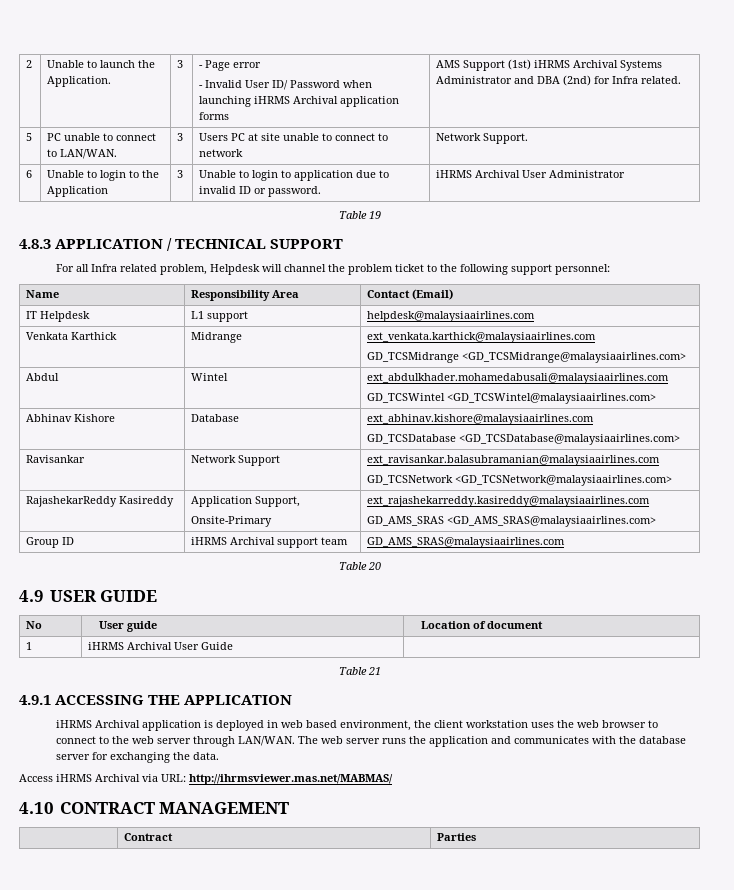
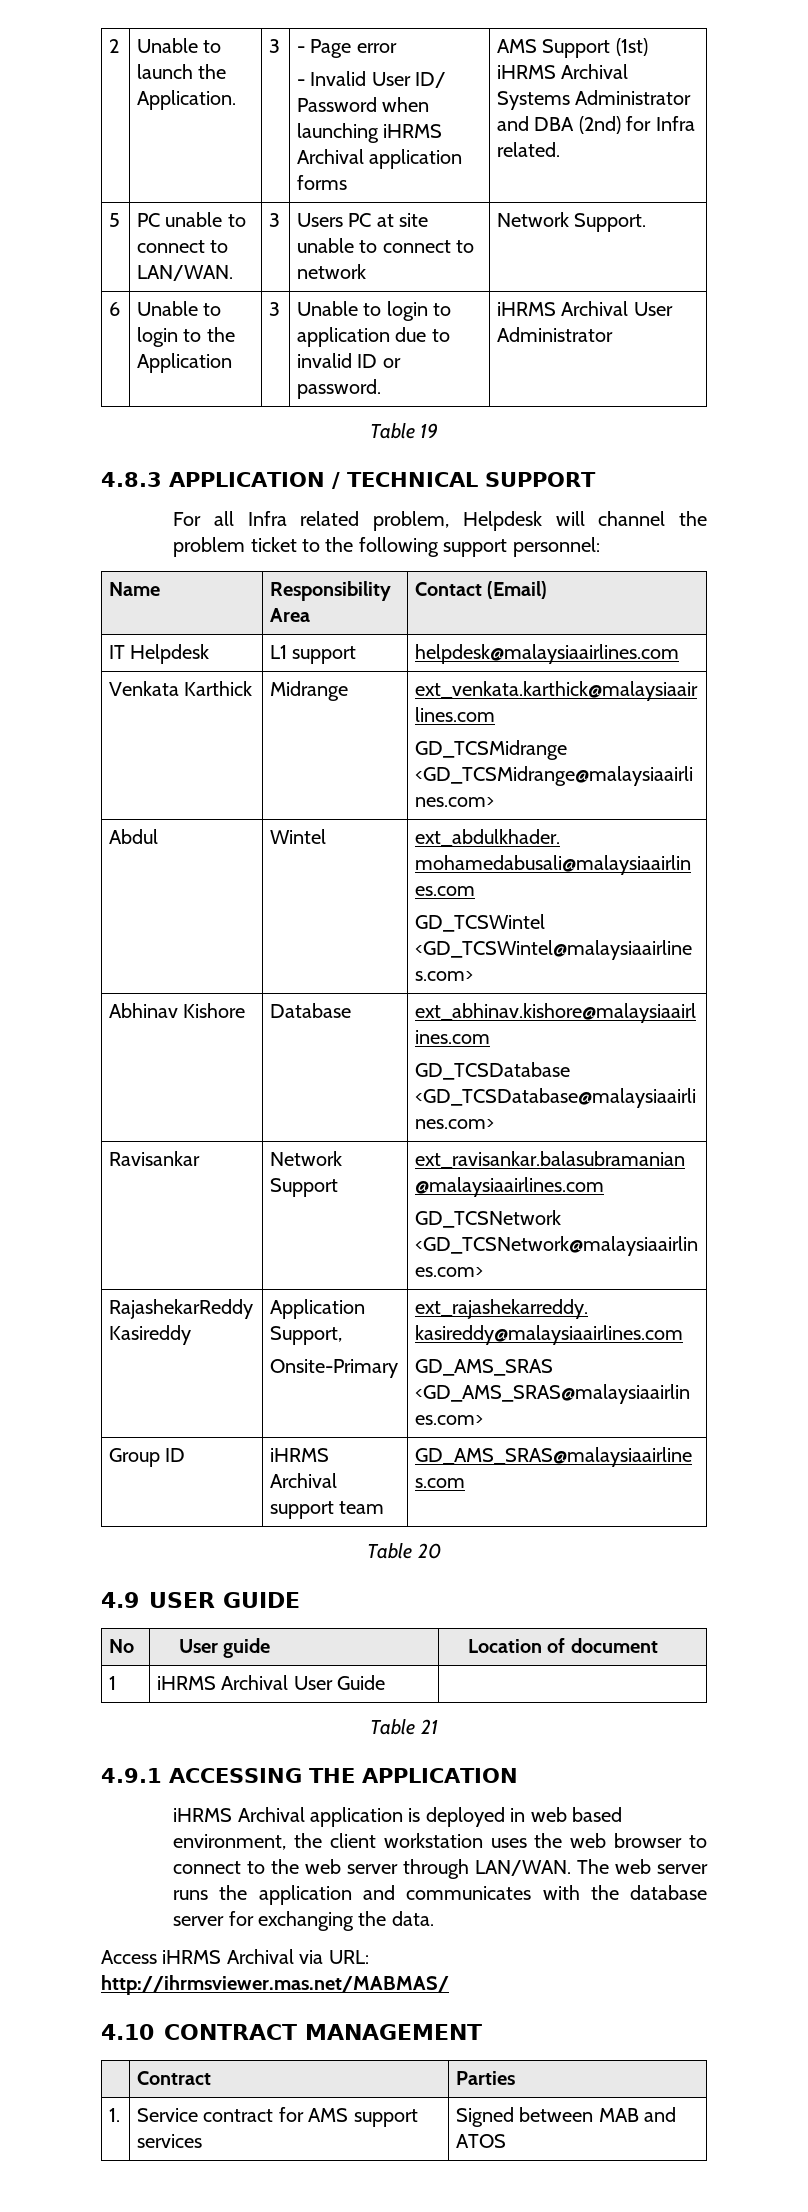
+ 1. | Service contract for AMS support services | Signed between MAB and ATOS

